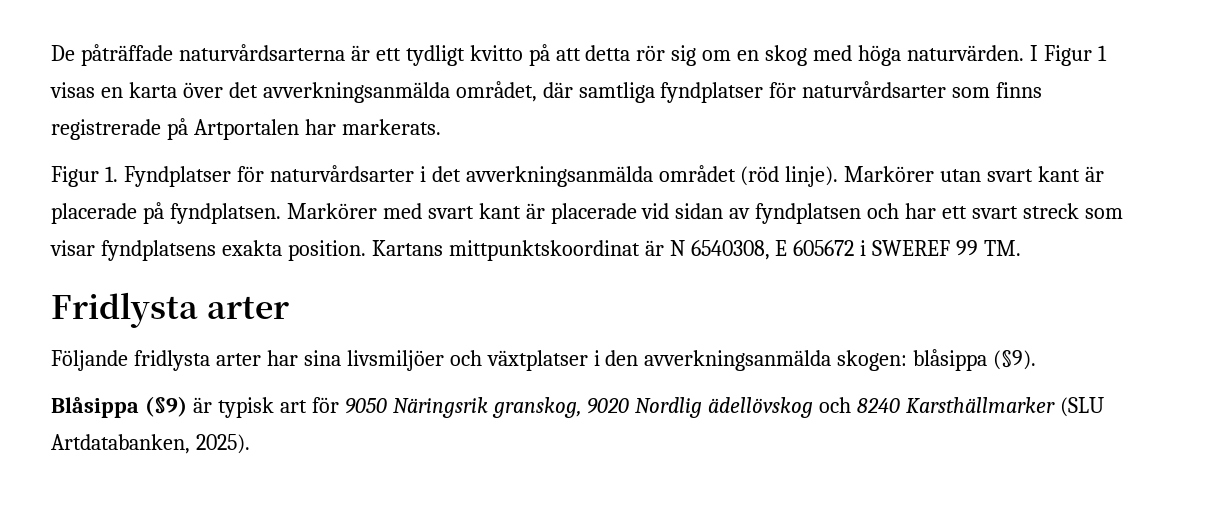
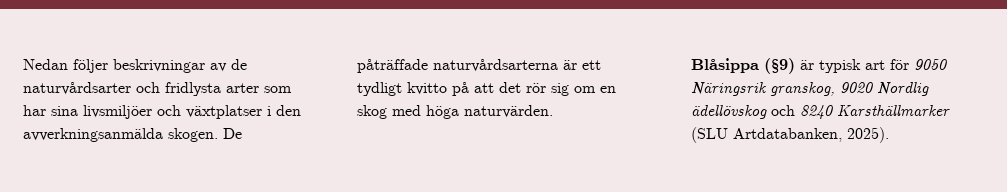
+ Nedan följer beskrivningar av de naturvårdsarter och fridlysta arter som har sina livsmiljöer och växtplatser i den avverkningsanmälda skogen.
- De påträffade naturvårdsarterna är ett tydligt kvitto på att detta rör sig om en skog med höga naturvärden. I Figur 1 visas en karta över det avverkningsanmälda området, där samtliga fyndplatser för naturvårdsarter som finns registrerade på Artportalen har markerats.
- Figur 1. Fyndplatser för naturvårdsarter i det avverkningsanmälda området (röd linje). Markörer utan svart kant är placerade på fyndplatsen. Markörer med svart kant är placerade vid sidan av fyndplatsen och har ett svart streck som visar fyndplatsens exakta position. Kartans mittpunktskoordinat är N 6540308, E 605672 i SWEREF 99 TM.
- Fridlysta arter
- Följande fridlysta arter har sina livsmiljöer och växtplatser i den avverkningsanmälda skogen: blåsippa (§9).
+ De påträffade naturvårdsarterna är ett tydligt kvitto på att det rör sig om en skog med höga naturvärden.

